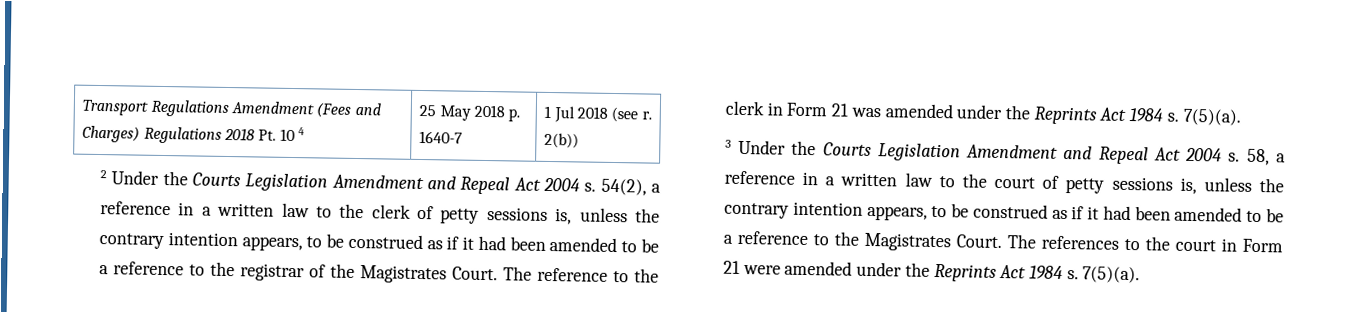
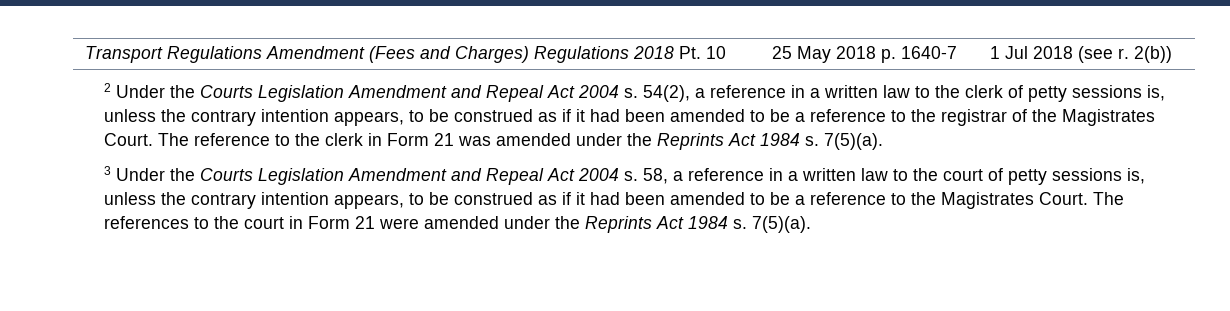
- Transport Regulations Amendment (Fees and Charges) Regulations 2018 Pt. 10 4 | 25 May 2018 p. 1640-7 | 1 Jul 2018 (see r. 2(b))
+ Transport Regulations Amendment (Fees and Charges) Regulations 2018 Pt. 10 | 25 May 2018 p. 1640-7 | 1 Jul 2018 (see r. 2(b))

